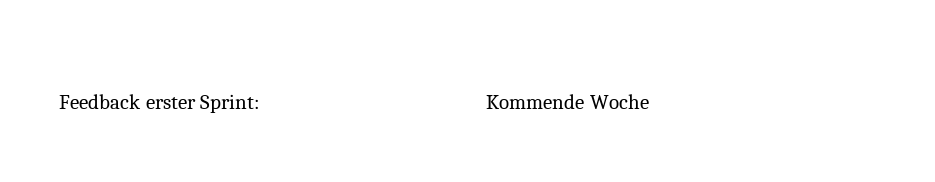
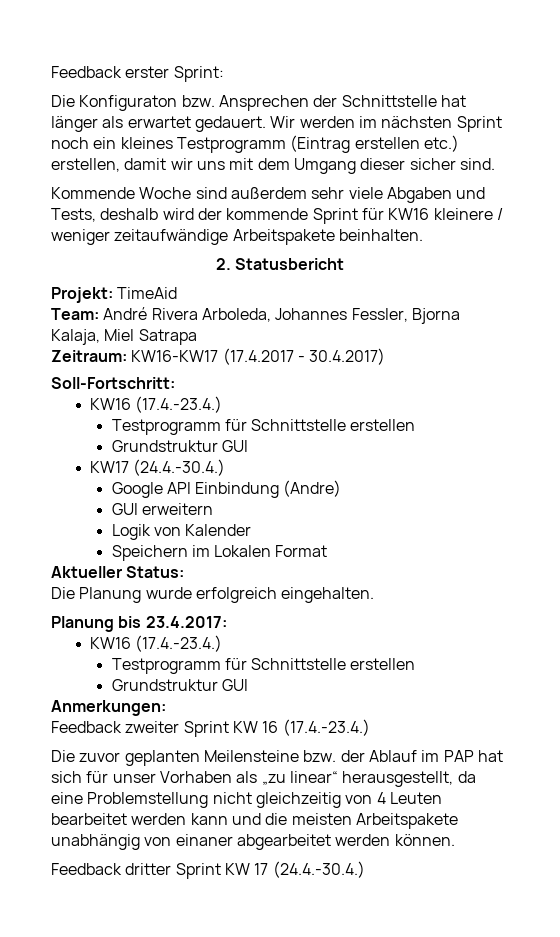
- Kommende Woche
+ Die Konfiguraton bzw. Ansprechen der Schnittstelle hat länger als erwartet gedauert. Wir werden im nächsten Sprint noch ein kleines Testprogramm (Eintrag erstellen etc.) erstellen, damit wir uns mit dem Umgang dieser sicher sind.
+ Kommende Woche sind außerdem sehr viele Abgaben und Tests, deshalb wird der kommende Sprint für KW16 kleinere / weniger zeitaufwändige Arbeitspakete beinhalten.
+ 2. Statusbericht
+ Projekt: TimeAid
+ Team: André Rivera Arboleda, Johannes Fessler, Bjorna Kalaja, Miel Satrapa
+ Zeitraum: KW16-KW17 (17.4.2017 - 30.4.2017)
+ Soll-Fortschritt:
+ KW16 (17.4.-23.4.)
+ Testprogramm für Schnittstelle erstellen
+ Grundstruktur GUI
+ KW17 (24.4.-30.4.)
+ Google API Einbindung (Andre)
+ GUI erweitern
+ Logik von Kalender
+ Speichern im Lokalen Format
+ Aktueller Status:
+ Die Planung wurde erfolgreich eingehalten.
+ Planung bis 23.4.2017:
+ KW16 (17.4.-23.4.)
+ Testprogramm für Schnittstelle erstellen
+ Grundstruktur GUI
+ Anmerkungen:
+ Feedback zweiter Sprint KW 16 (17.4.-23.4.)
+ Die zuvor geplanten Meilensteine bzw. der Ablauf im PAP hat sich für unser Vorhaben als „zu linear“ herausgestellt, da eine Problemstellung nicht gleichzeitig von 4 Leuten bearbeitet werden kann und die meisten Arbeitspakete unabhängig von einaner abgearbeitet werden können.
+ Feedback dritter Sprint KW 17 (24.4.-30.4.)

